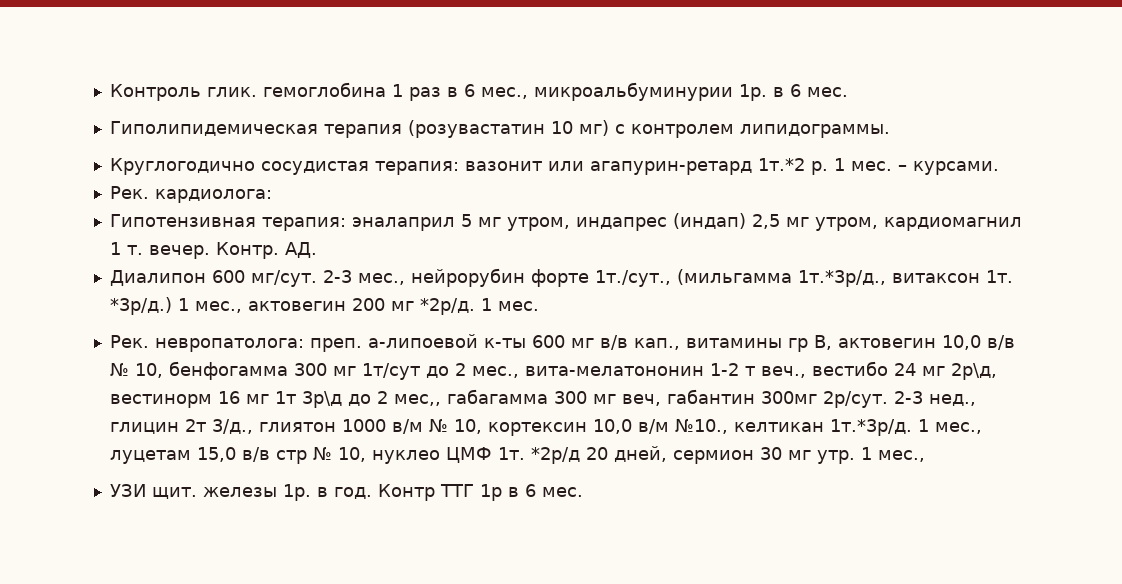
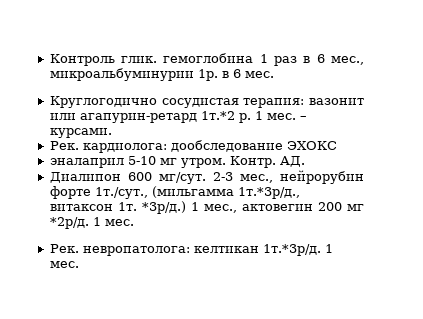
- Гиполипидемическая терапия (розувастатин 10 мг) с контролем липидограммы.
- Рек. кардиолога:
- Гипотензивная терапия: эналаприл 5 мг утром, индапрес (индап) 2,5 мг утром, кардиомагнил 1 т. вечер.
+ Рек. кардиолога: дообследование ЭХОКС
+ эналаприл 5-10 мг утром.
- Рек. невропатолога: преп. а-липоевой к-ты 600 мг в/в кап., витамины гр В, актовегин 10,0 в/в № 10, бенфогамма 300 мг 1т/сут до 2 мес., вита-мелатононин 1-2 т веч., вестибо 24 мг 2р\д, вестинорм 16 мг 1т 3р\д до 2 мес,, габагамма 300 мг веч, габантин 300мг 2р/сут. 2-3 нед., глицин 2т 3/д., глиятон 1000 в/м № 10, кортексин 10,0 в/м №10., келтикан 1т.*3р/д. 1 мес., луцетам 15,0 в/в стр № 10, нуклео ЦМФ 1т. *2р/д 20 дней, сермион 30 мг утр. 1 мес.,
- УЗИ щит. железы 1р. в год. Контр ТТГ 1р в 6 мес.
+ Рек. невропатолога: келтикан 1т.*3р/д. 1 мес.

